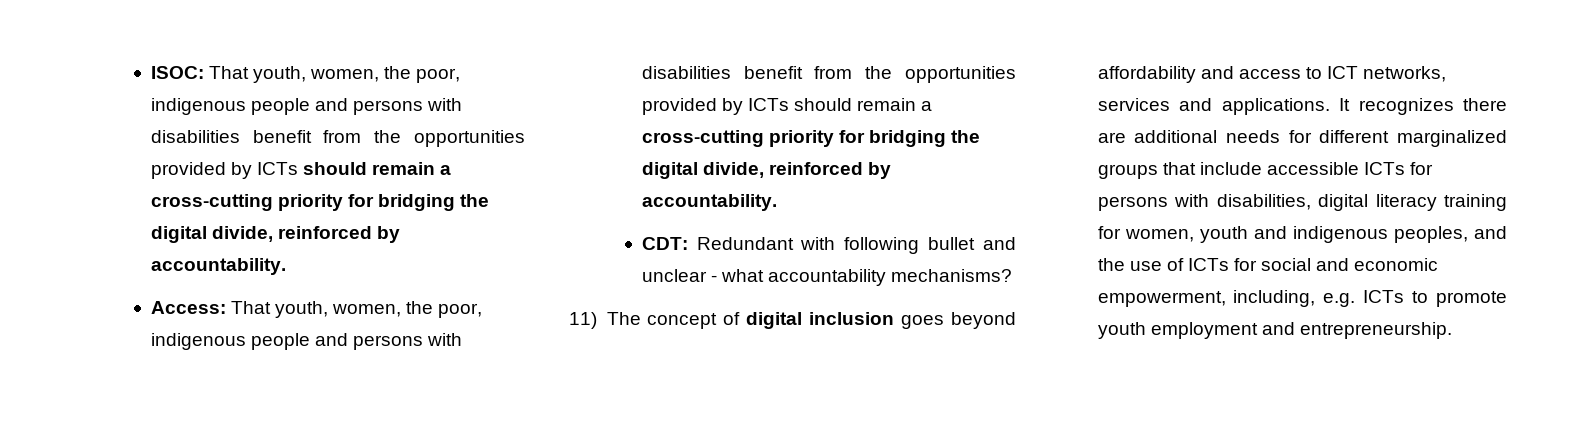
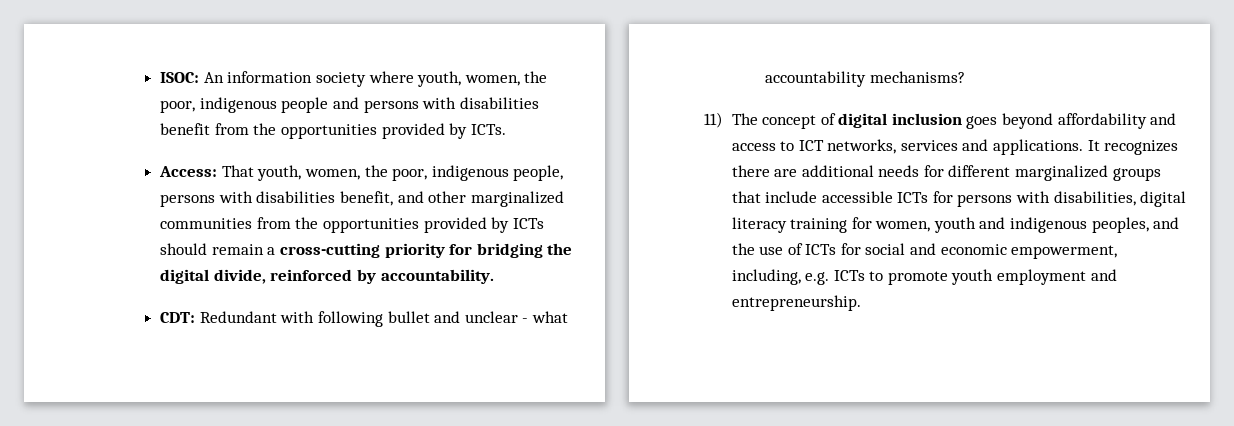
- ISOC: That youth, women, the poor, indigenous people and persons with disabilities benefit from the opportunities provided by ICTs should remain a cross-cutting priority for bridging the digital divide, reinforced by accountability.
+ ISOC: An information society where youth, women, the poor, indigenous people and persons with disabilities benefit from the opportunities provided by ICTs.
- Access: That youth, women, the poor, indigenous people and persons with disabilities benefit from the opportunities provided by ICTs should remain a cross-cutting priority for bridging the digital divide, reinforced by accountability.
+ Access: That youth, women, the poor, indigenous people, persons with disabilities benefit, and other marginalized communities from the opportunities provided by ICTs should remain a cross-cutting priority for bridging the digital divide, reinforced by accountability.

